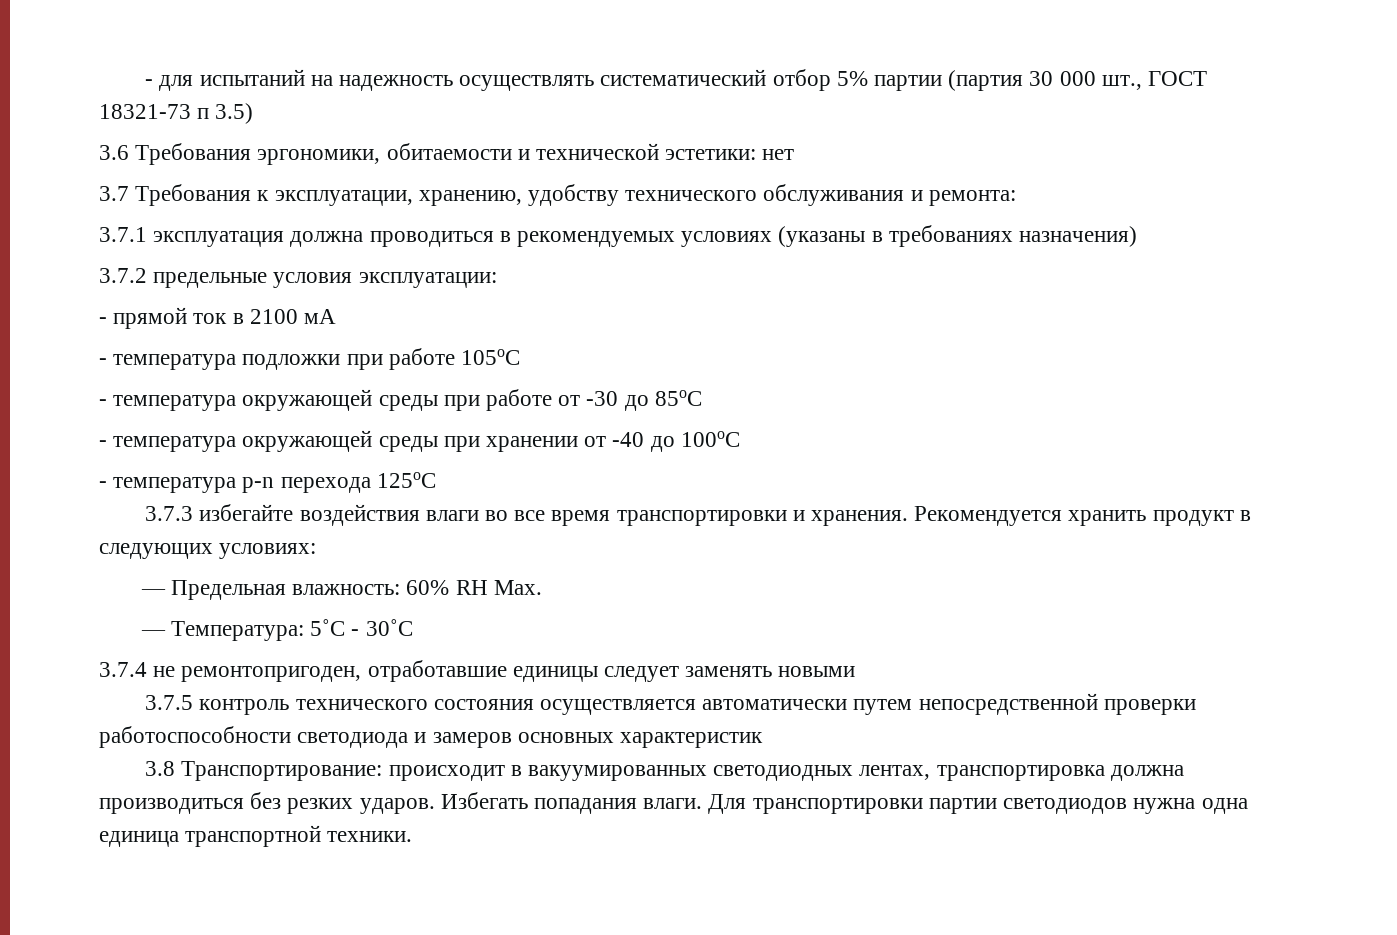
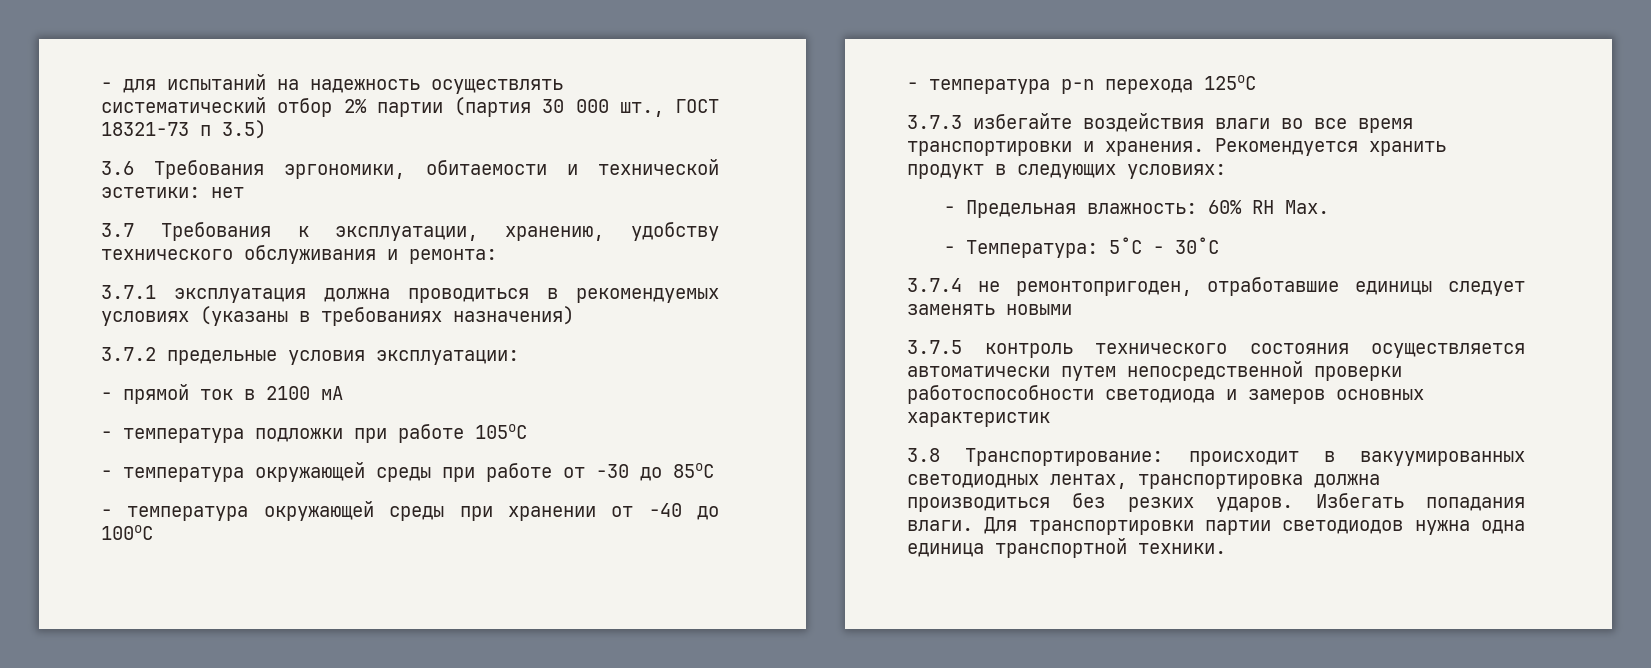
- - для испытаний на надежность осуществлять систематический отбор 5% партии (партия 30 000 шт., ГОСТ 18321-73 п 3.5)
+ - для испытаний на надежность осуществлять систематический отбор 2% партии (партия 30 000 шт., ГОСТ 18321-73 п 3.5)
- ― Предельная влажность: 60% RH Max.
+ - Предельная влажность: 60% RH Max.
- ― Температура: 5˚C - 30˚С
+ - Температура: 5˚C - 30˚С

